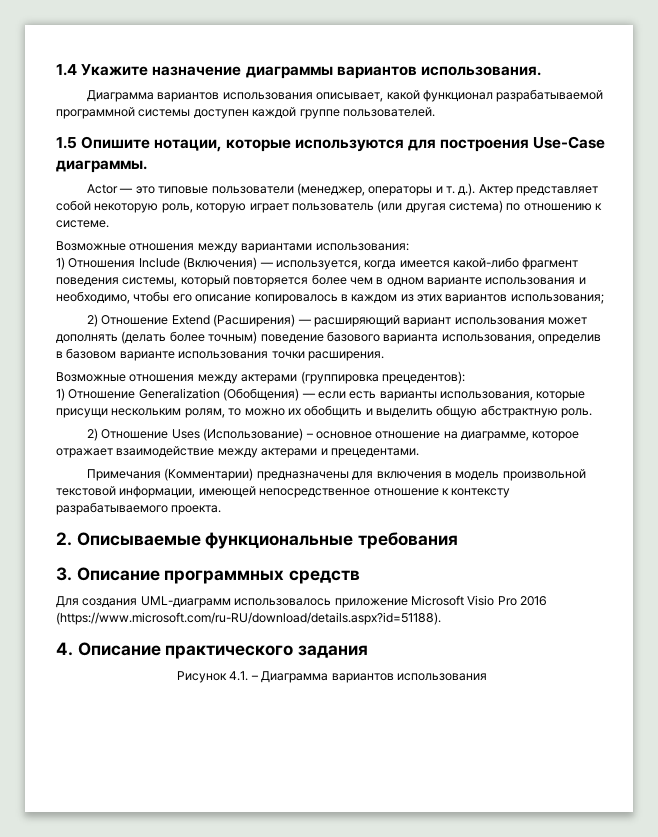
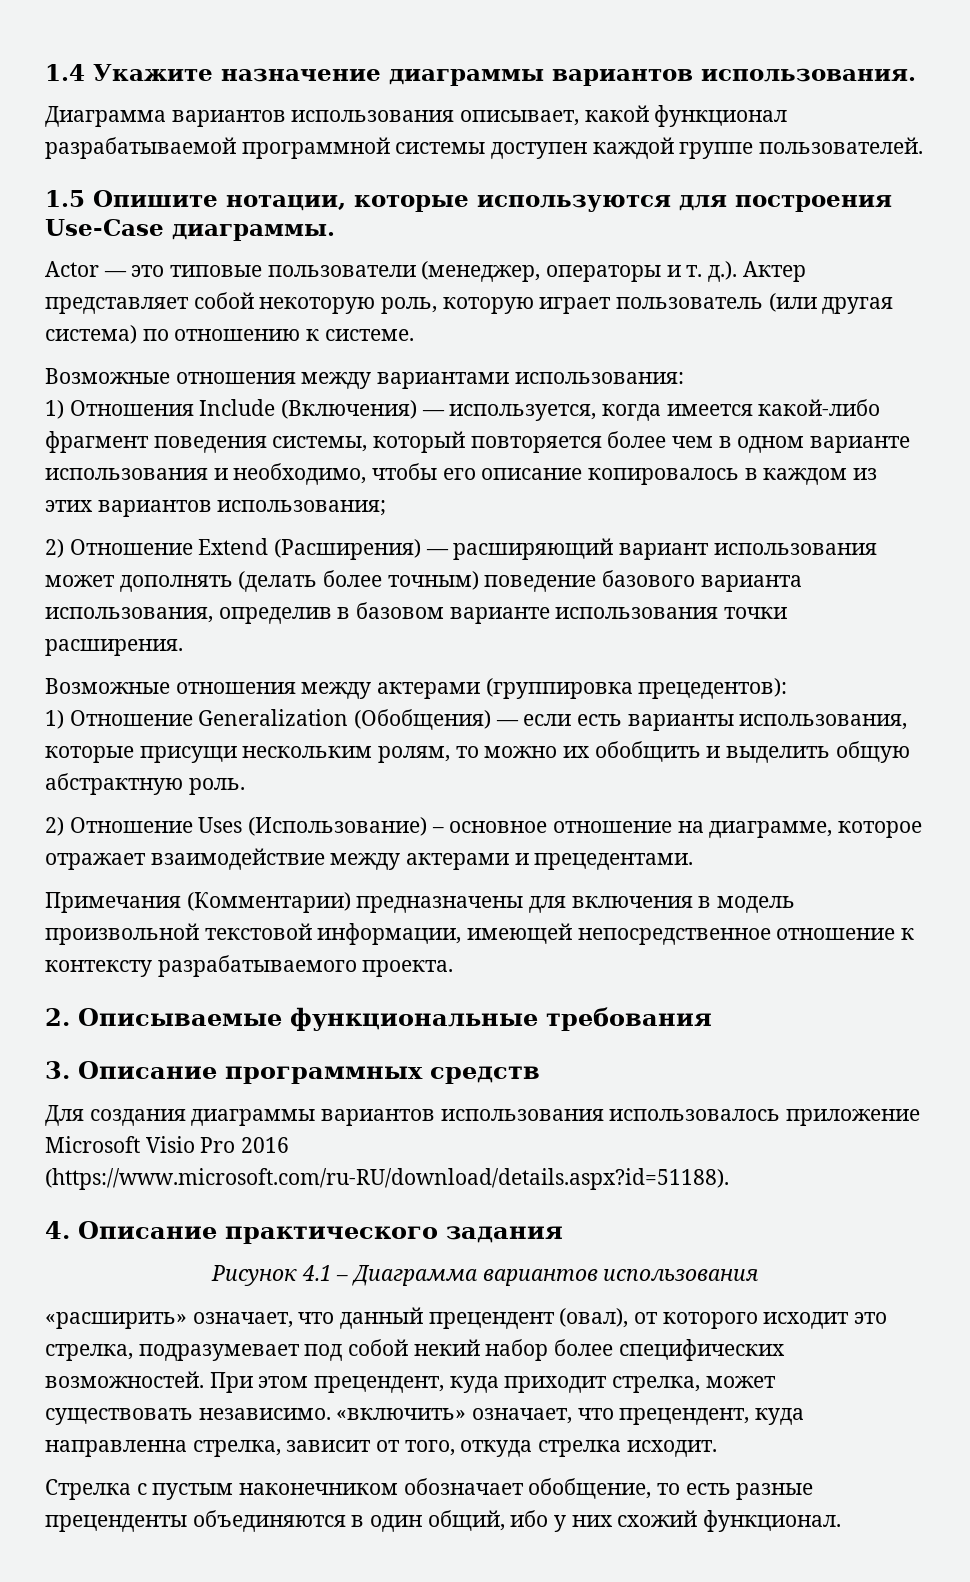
- Для создания UML-диаграмм использовалось приложение Microsoft Visio Pro 2016 (https://www.microsoft.com/ru-RU/download/details.aspx?id=51188).
+ Для создания диаграммы вариантов использования использовалось приложение Microsoft Visio Pro 2016 (https://www.microsoft.com/ru-RU/download/details.aspx?id=51188).
- Рисунок 4.1. – Диаграмма вариантов использования
+ Рисунок 4.1 – Диаграмма вариантов использования
+ «расширить» означает, что данный прецендент (овал), от которого исходит это стрелка, подразумевает под собой некий набор более специфических возможностей. При этом прецендент, куда приходит стрелка, может существовать независимо. «включить» означает, что прецендент, куда направленна стрелка, зависит от того, откуда стрелка исходит.
+ Стрелка с пустым наконечником обозначает обобщение, то есть разные преценденты объединяются в один общий, ибо у них схожий функционал.

